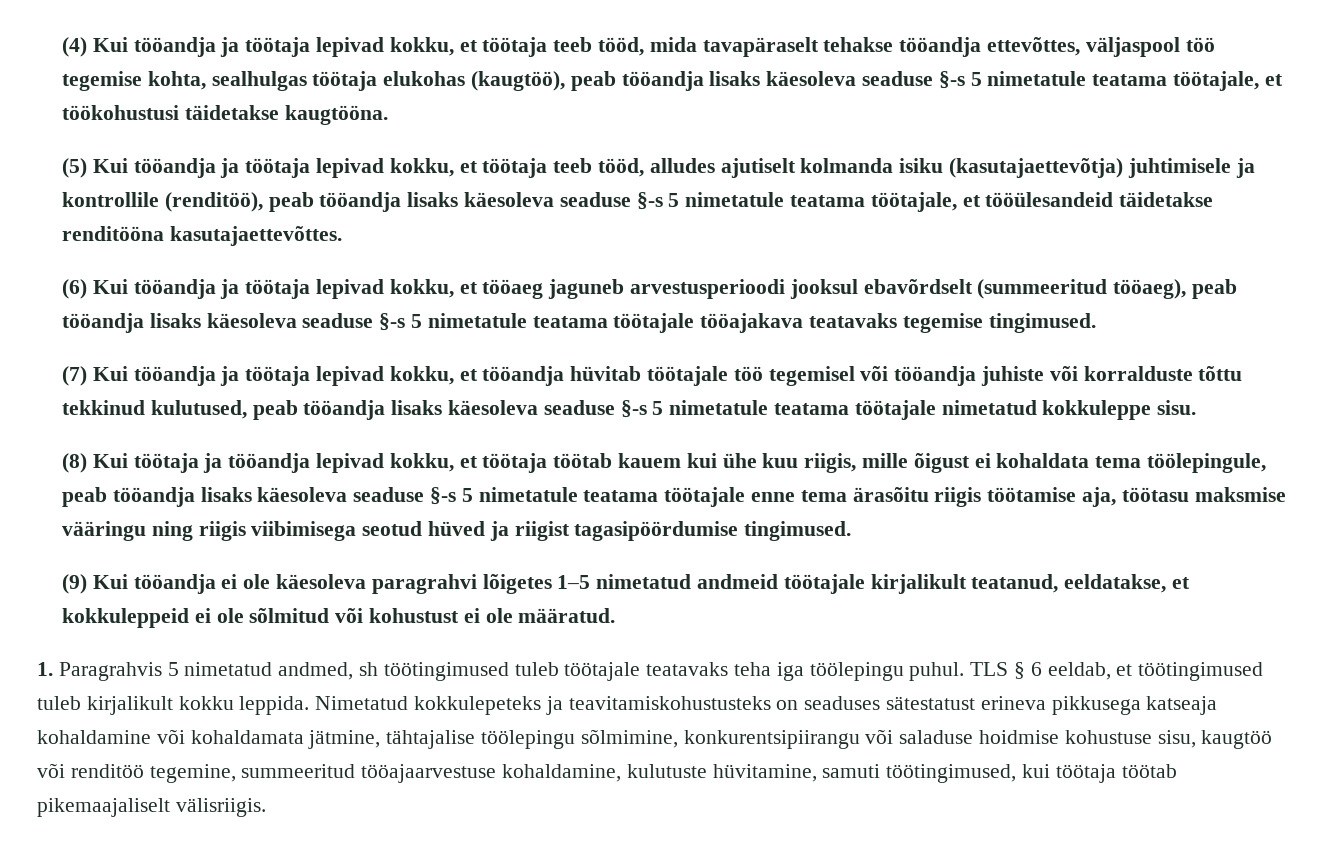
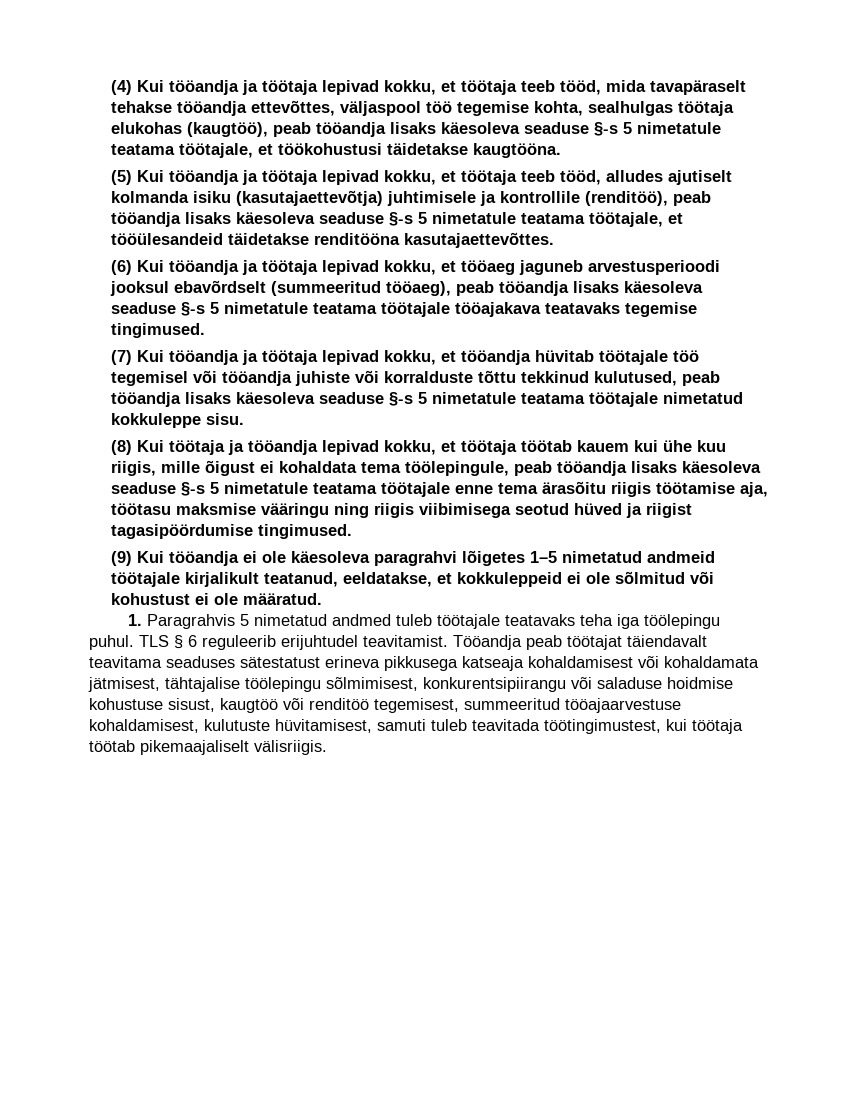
- 1. Paragrahvis 5 nimetatud andmed, sh töötingimused tuleb töötajale teatavaks teha iga töölepingu puhul.
+ 1. Paragrahvis 5 nimetatud andmed tuleb töötajale teatavaks teha iga töölepingu puhul.
- TLS § 6 eeldab, et töötingimused tuleb kirjalikult kokku leppida. Nimetatud kokkulepeteks ja teavitamiskohustusteks on seaduses sätestatust erineva pikkusega katseaja kohaldamine või kohaldamata jätmine, tähtajalise töölepingu sõlmimine, konkurentsipiirangu või saladuse hoidmise kohustuse sisu, kaugtöö või renditöö tegemine, summeeritud tööajaarvestuse kohaldamine, kulutuste hüvitamine, samuti töötingimused, kui töötaja töötab pikemaajaliselt välisriigis.
+ TLS § 6 reguleerib erijuhtudel teavitamist. Tööandja peab töötajat täiendavalt teavitama seaduses sätestatust erineva pikkusega katseaja kohaldamisest või kohaldamata jätmisest, tähtajalise töölepingu sõlmimisest, konkurentsipiirangu või saladuse hoidmise kohustuse sisust, kaugtöö või renditöö tegemisest, summeeritud tööajaarvestuse kohaldamisest, kulutuste hüvitamisest, samuti tuleb teavitada töötingimustest, kui töötaja töötab pikemaajaliselt välisriigis.

